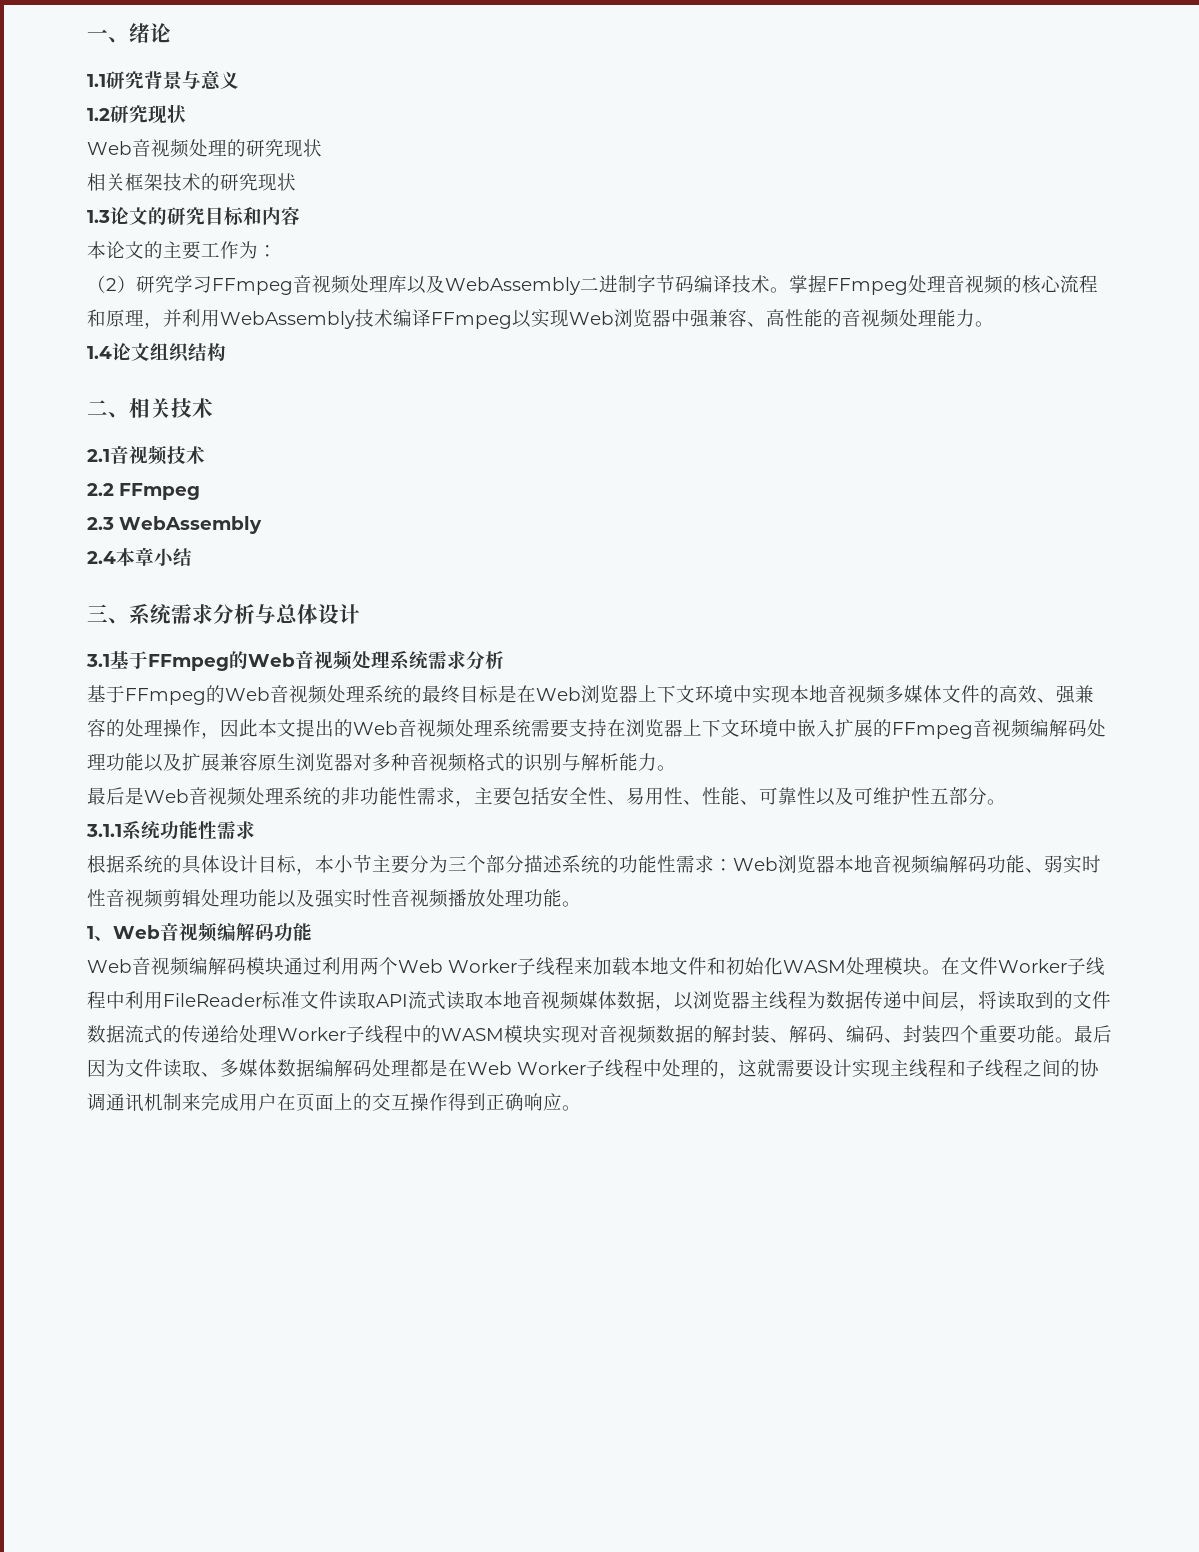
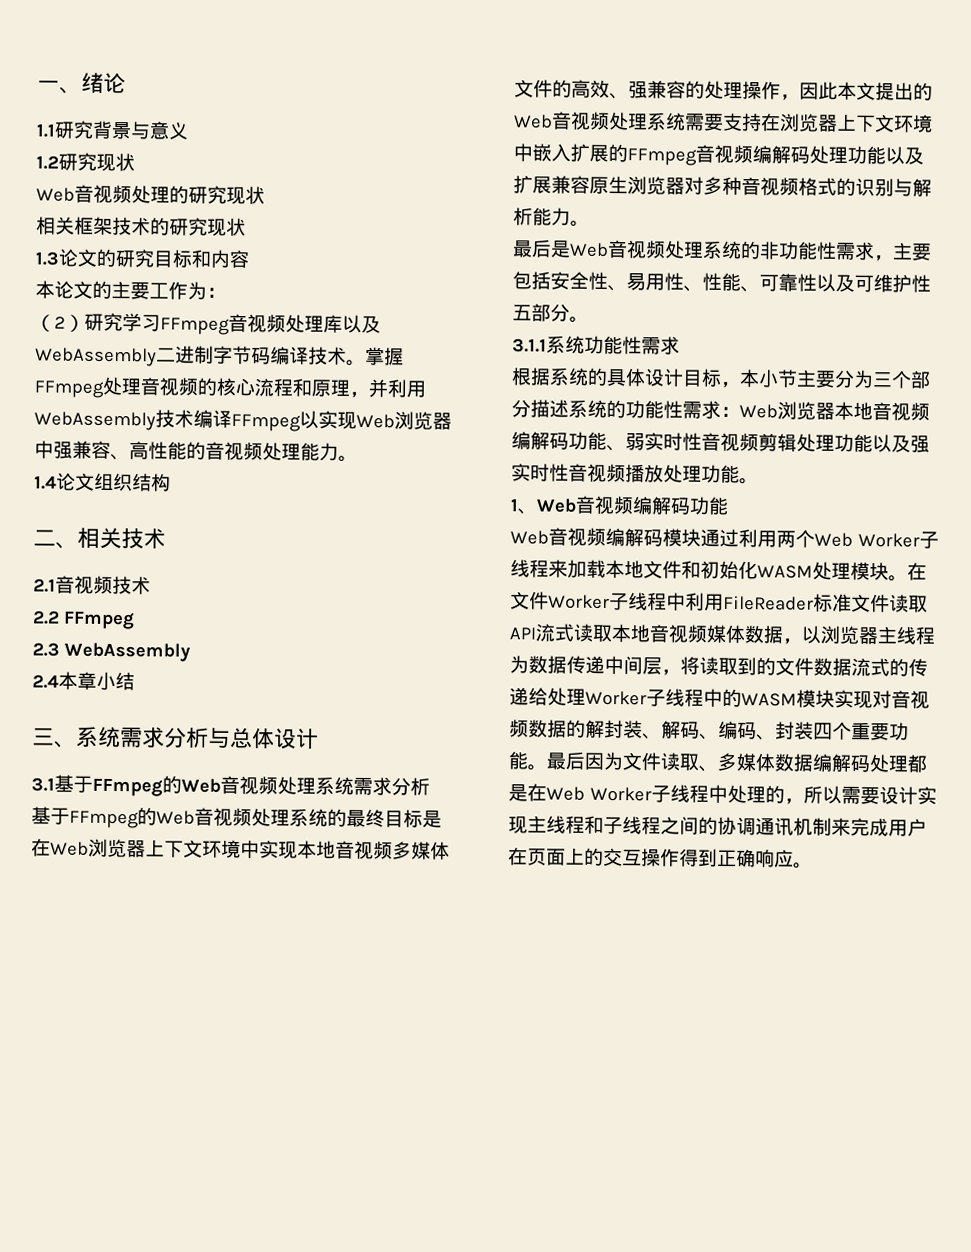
- 最后因为文件读取、多媒体数据编解码处理都是在Web Worker子线程中处理的，这就需要设计实现主线程和子线程之间的协调通讯机制来完成用户在页面上的交互操作得到正确响应。
+ 最后因为文件读取、多媒体数据编解码处理都是在Web Worker子线程中处理的，所以需要设计实现主线程和子线程之间的协调通讯机制来完成用户在页面上的交互操作得到正确响应。

